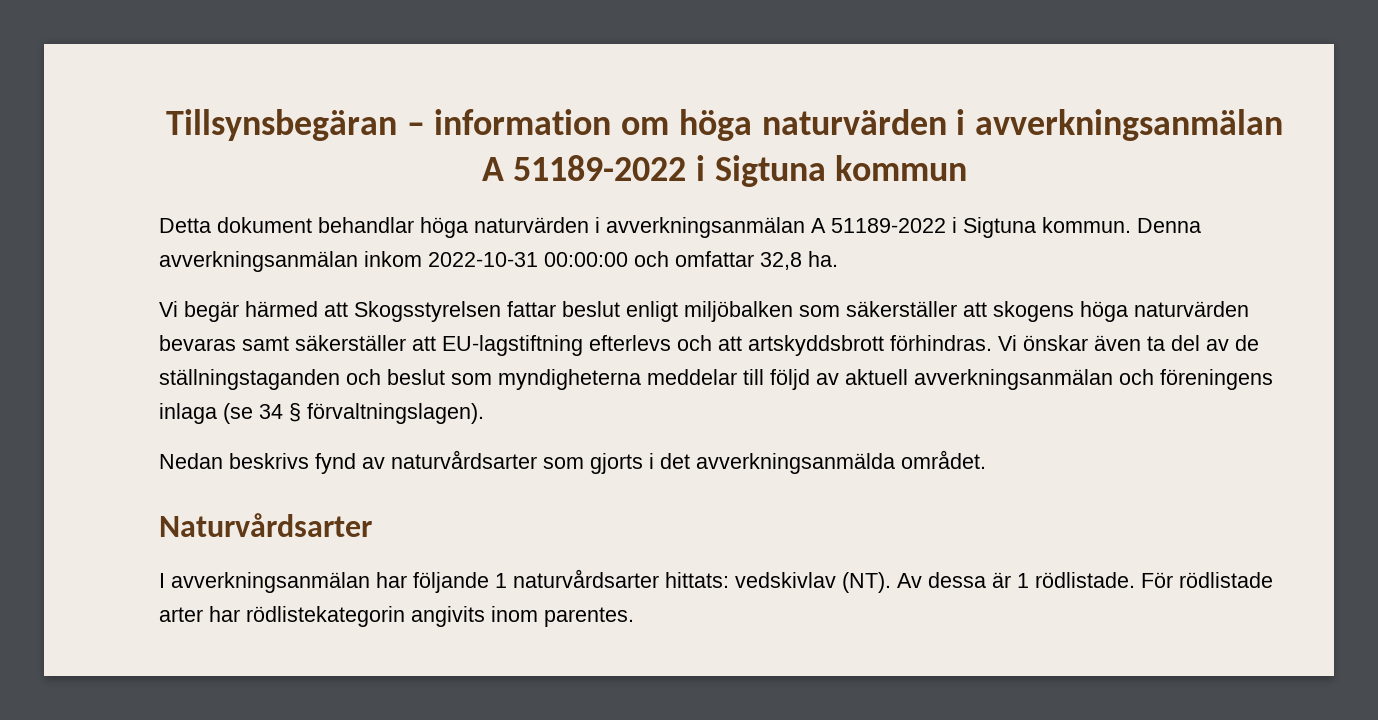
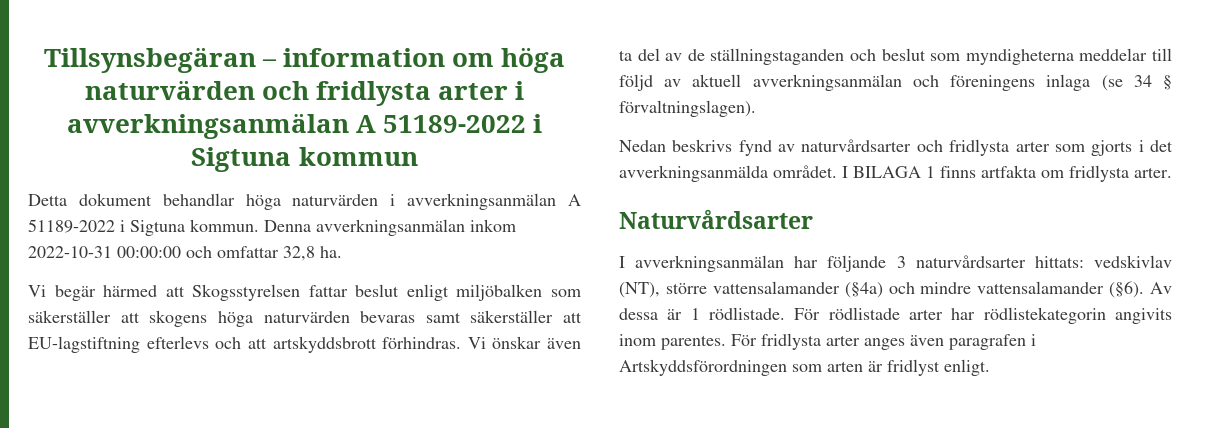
- Tillsynsbegäran – information om höga naturvärden i avverkningsanmälan A 51189-2022 i Sigtuna kommun
+ Tillsynsbegäran – information om höga naturvärden och fridlysta arter i avverkningsanmälan A 51189-2022 i Sigtuna kommun
- Nedan beskrivs fynd av naturvårdsarter som gjorts i det avverkningsanmälda området.
+ Nedan beskrivs fynd av naturvårdsarter och fridlysta arter som gjorts i det avverkningsanmälda området. I BILAGA 1 finns artfakta om fridlysta arter.
- I avverkningsanmälan har följande 1 naturvårdsarter hittats: vedskivlav (NT). Av dessa är 1 rödlistade.
+ I avverkningsanmälan har följande 3 naturvårdsarter hittats: vedskivlav (NT), större vattensalamander (§4a) och mindre vattensalamander (§6). Av dessa är 1 rödlistade.
+ För fridlysta arter anges även paragrafen i Artskyddsförordningen som arten är fridlyst enligt.

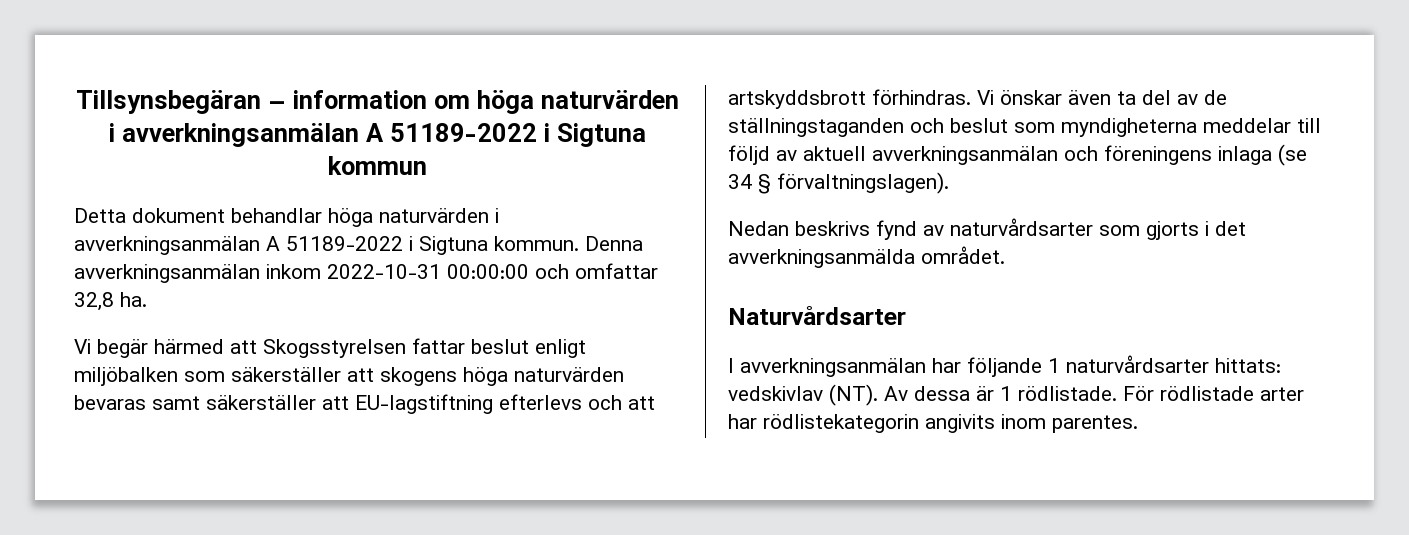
- Tillsynsbegäran – information om höga naturvärden och fridlysta arter i avverkningsanmälan A 51189-2022 i Sigtuna kommun
+ Tillsynsbegäran – information om höga naturvärden i avverkningsanmälan A 51189-2022 i Sigtuna kommun
- Nedan beskrivs fynd av naturvårdsarter och fridlysta arter som gjorts i det avverkningsanmälda området. I BILAGA 1 finns artfakta om fridlysta arter.
+ Nedan beskrivs fynd av naturvårdsarter som gjorts i det avverkningsanmälda området.
- I avverkningsanmälan har följande 3 naturvårdsarter hittats: vedskivlav (NT), större vattensalamander (§4a) och mindre vattensalamander (§6). Av dessa är 1 rödlistade.
+ I avverkningsanmälan har följande 1 naturvårdsarter hittats: vedskivlav (NT). Av dessa är 1 rödlistade.
- För fridlysta arter anges även paragrafen i Artskyddsförordningen som arten är fridlyst enligt.

